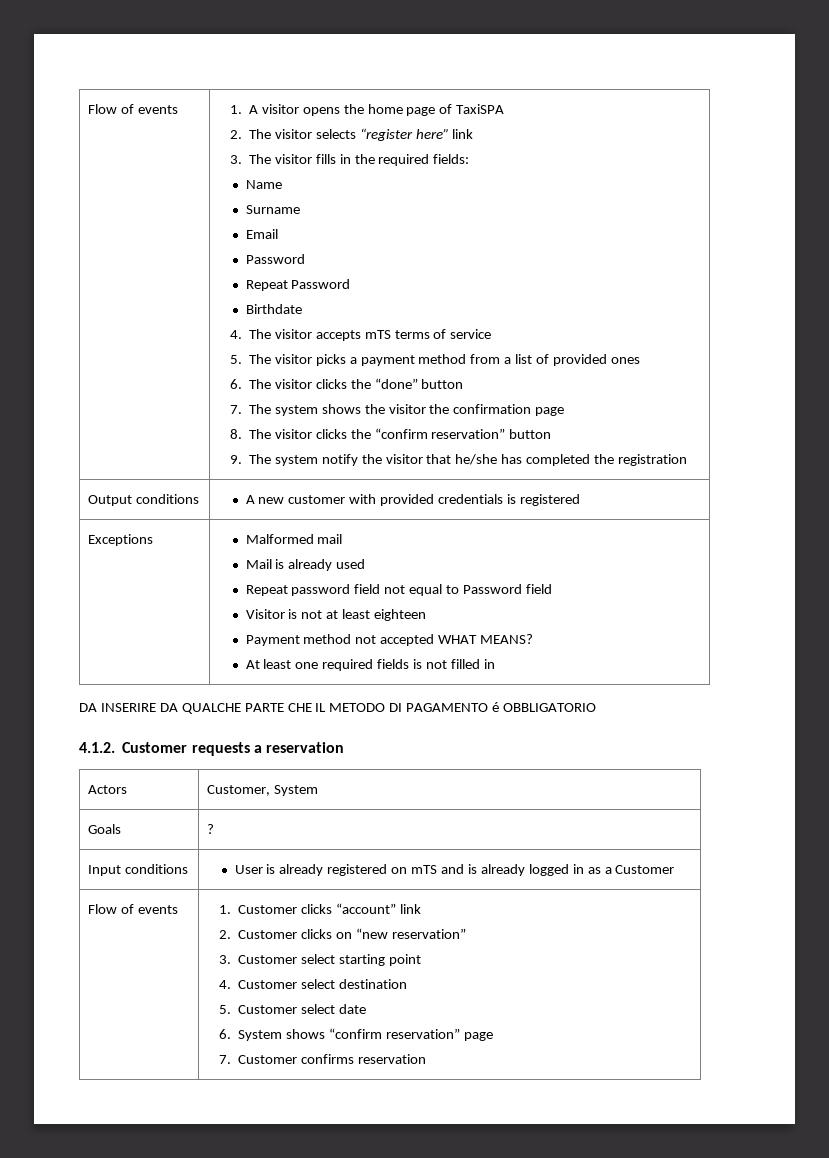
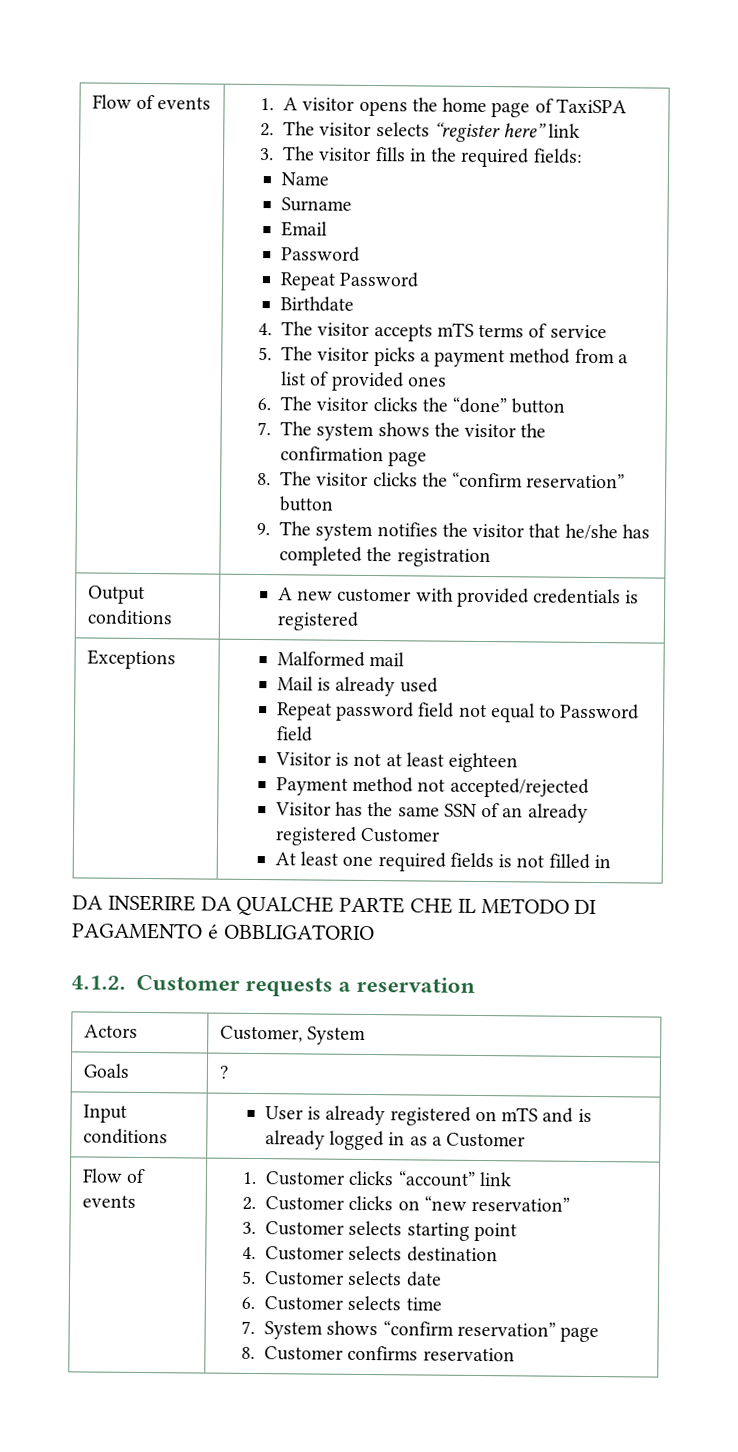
- 9. The system notify the visitor that he/she has completed the registration
+ 9. The system notifies the visitor that he/she has completed the registration
- Payment method not accepted WHAT MEANS?
+ Payment method not accepted/rejected
+ Visitor has the same SSN of an already registered Customer
- 3. Customer select starting point
+ 3. Customer selects starting point
- 4. Customer select destination
+ 4. Customer selects destination
- 5. Customer select date
+ 5. Customer selects date
- 6. System shows “confirm reservation” page
+ 6. Customer selects time
+ 7. System shows “confirm reservation” page
- 7. Customer confirms reservation
+ 8. Customer confirms reservation

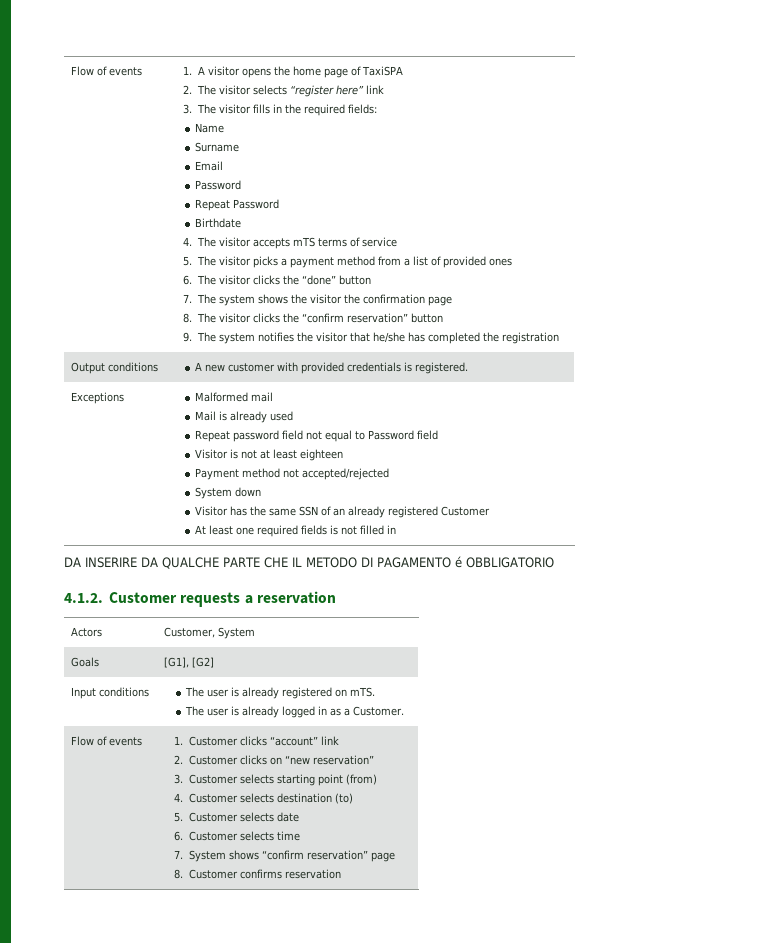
- Output conditions | A new customer with provided credentials is registered
+ Output conditions | A new customer with provided credentials is registered.
+ System down
- Goals | ?
+ Goals | [G1], [G2]
- Input conditions | User is already registered on mTS and is already logged in as a Customer
+ Input conditions | The user is already registered on mTS.
+ The user is already logged in as a Customer.
- 3. Customer selects starting point
+ 3. Customer selects starting point (from)
- 4. Customer selects destination
+ 4. Customer selects destination (to)

